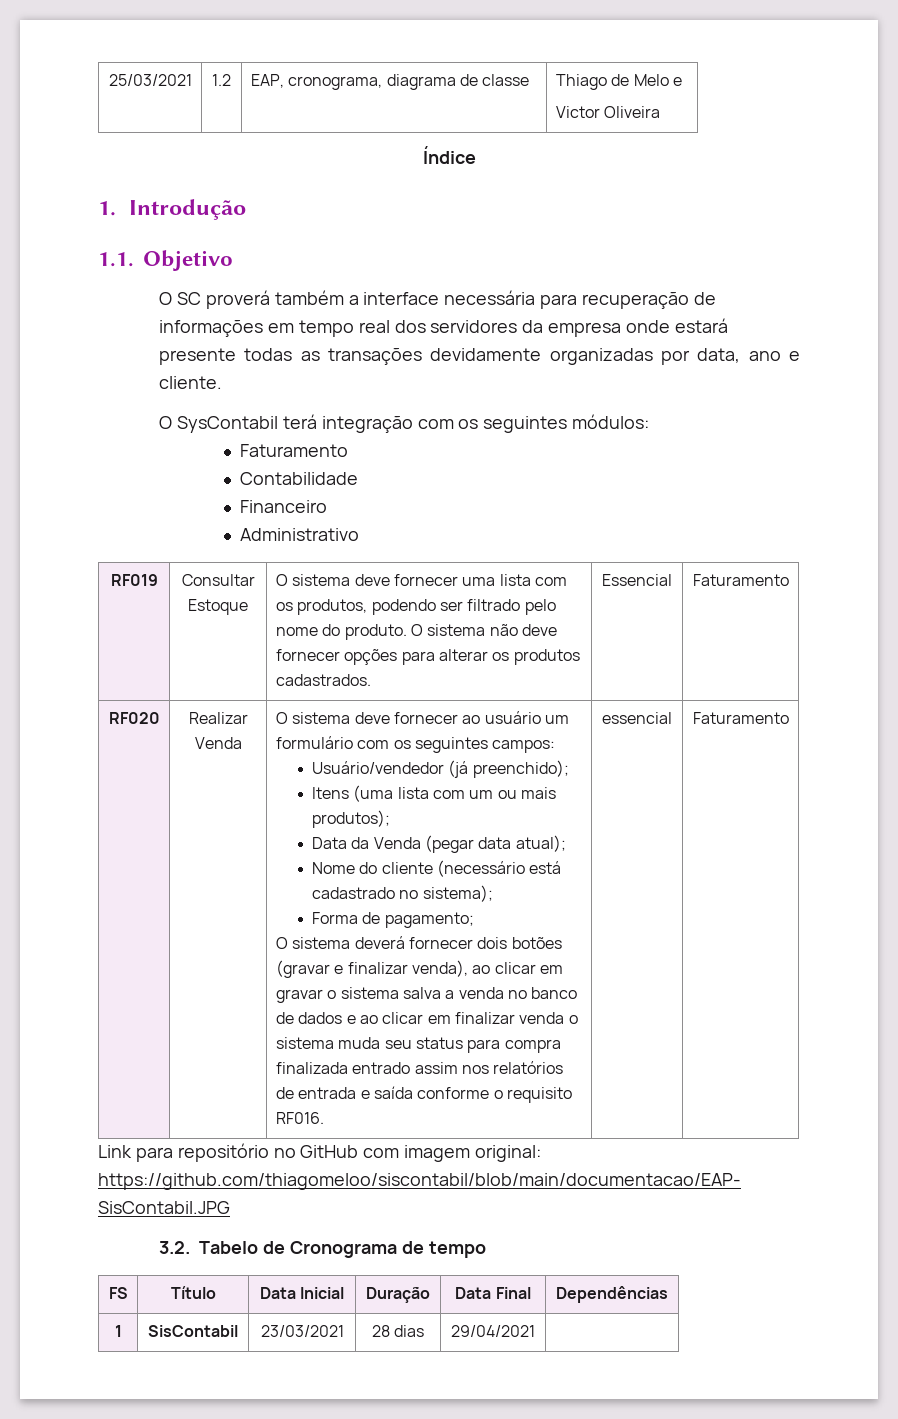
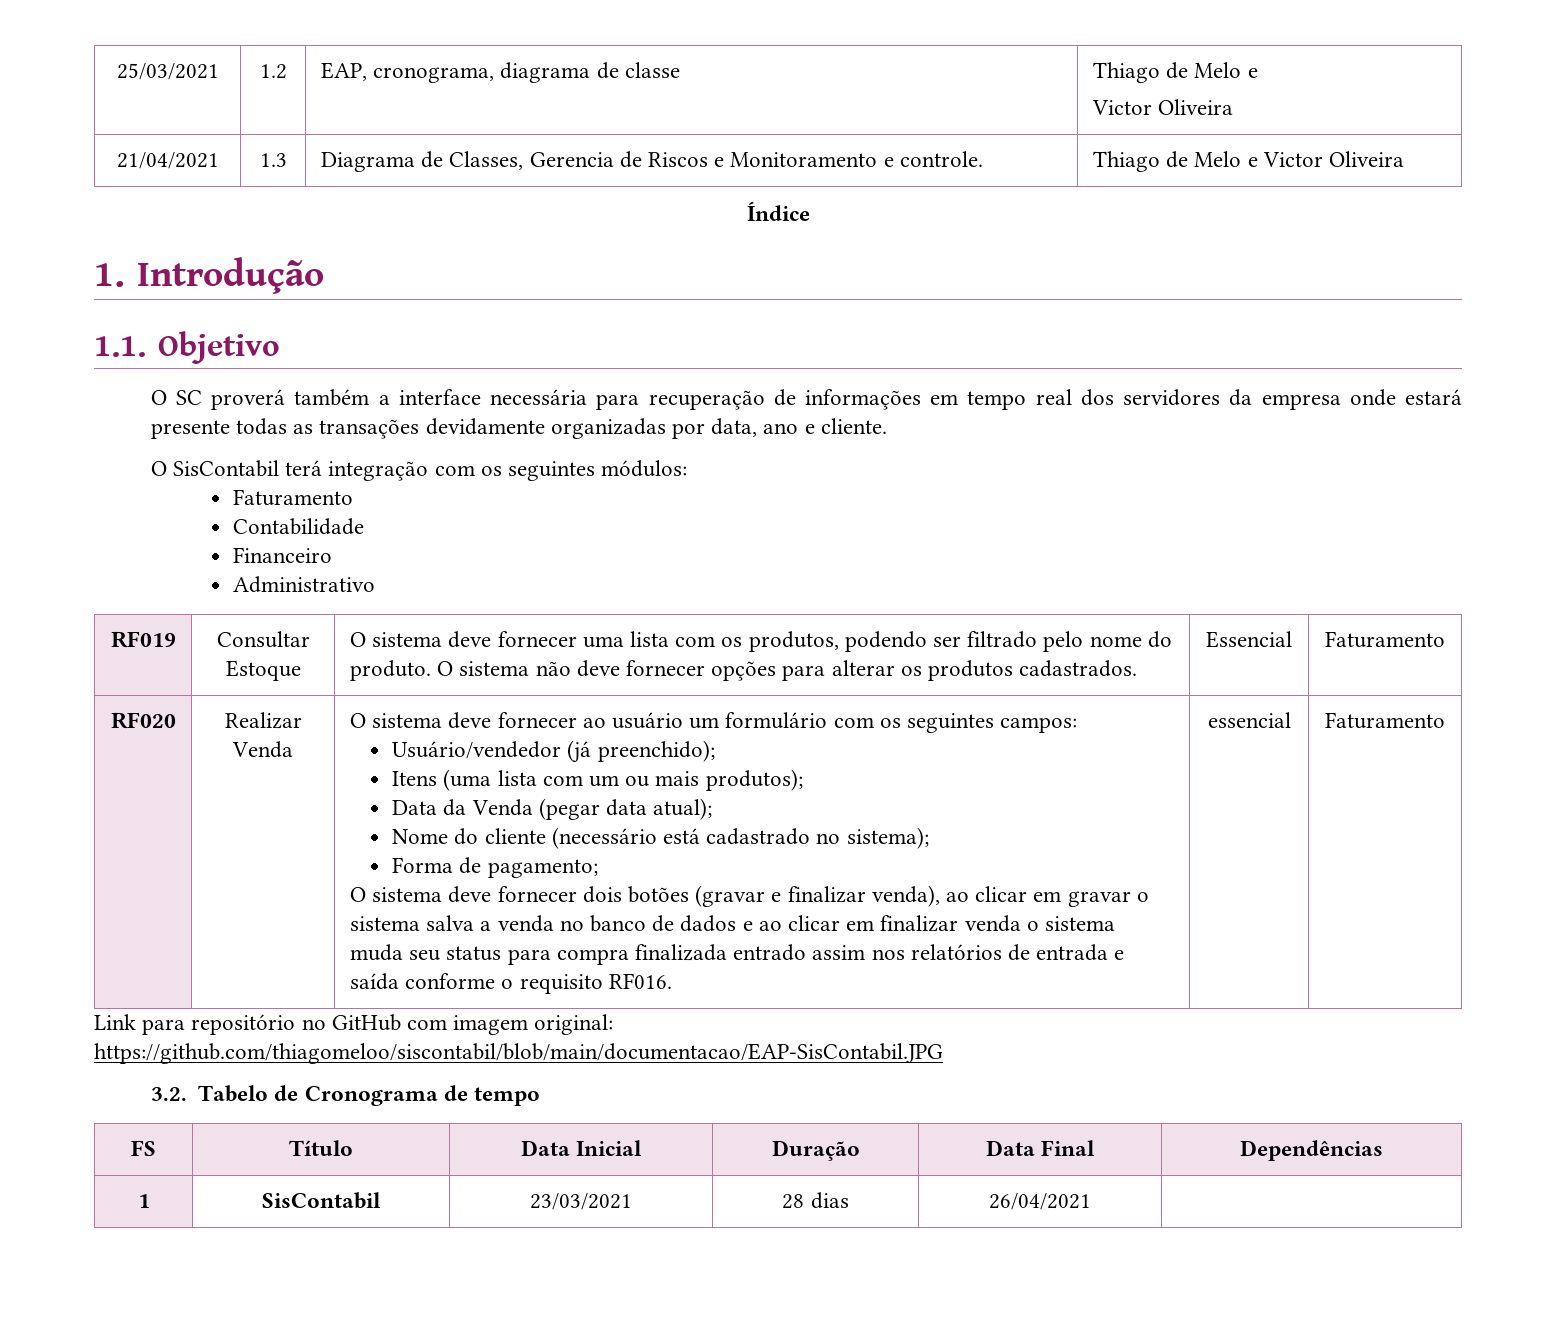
+ 21/04/2021 | 1.3 | Diagrama de Classes, Gerencia de Riscos e Monitoramento e controle. | Thiago de Melo e Victor Oliveira
- O SysContabil terá integração com os seguintes módulos:
+ O SisContabil terá integração com os seguintes módulos:
- O sistema deverá fornecer dois botões (gravar e finalizar venda), ao clicar em gravar o sistema salva a venda no banco de dados e ao clicar em finalizar venda o sistema muda seu status para compra finalizada entrado assim nos relatórios de entrada e saída conforme o requisito RF016.
+ O sistema deve fornecer dois botões (gravar e finalizar venda), ao clicar em gravar o sistema salva a venda no banco de dados e ao clicar em finalizar venda o sistema muda seu status para compra finalizada entrado assim nos relatórios de entrada e saída conforme o requisito RF016.
- 1 | SisContabil | 23/03/2021 | 28 dias | 29/04/2021 |
+ 1 | SisContabil | 23/03/2021 | 28 dias | 26/04/2021 |

